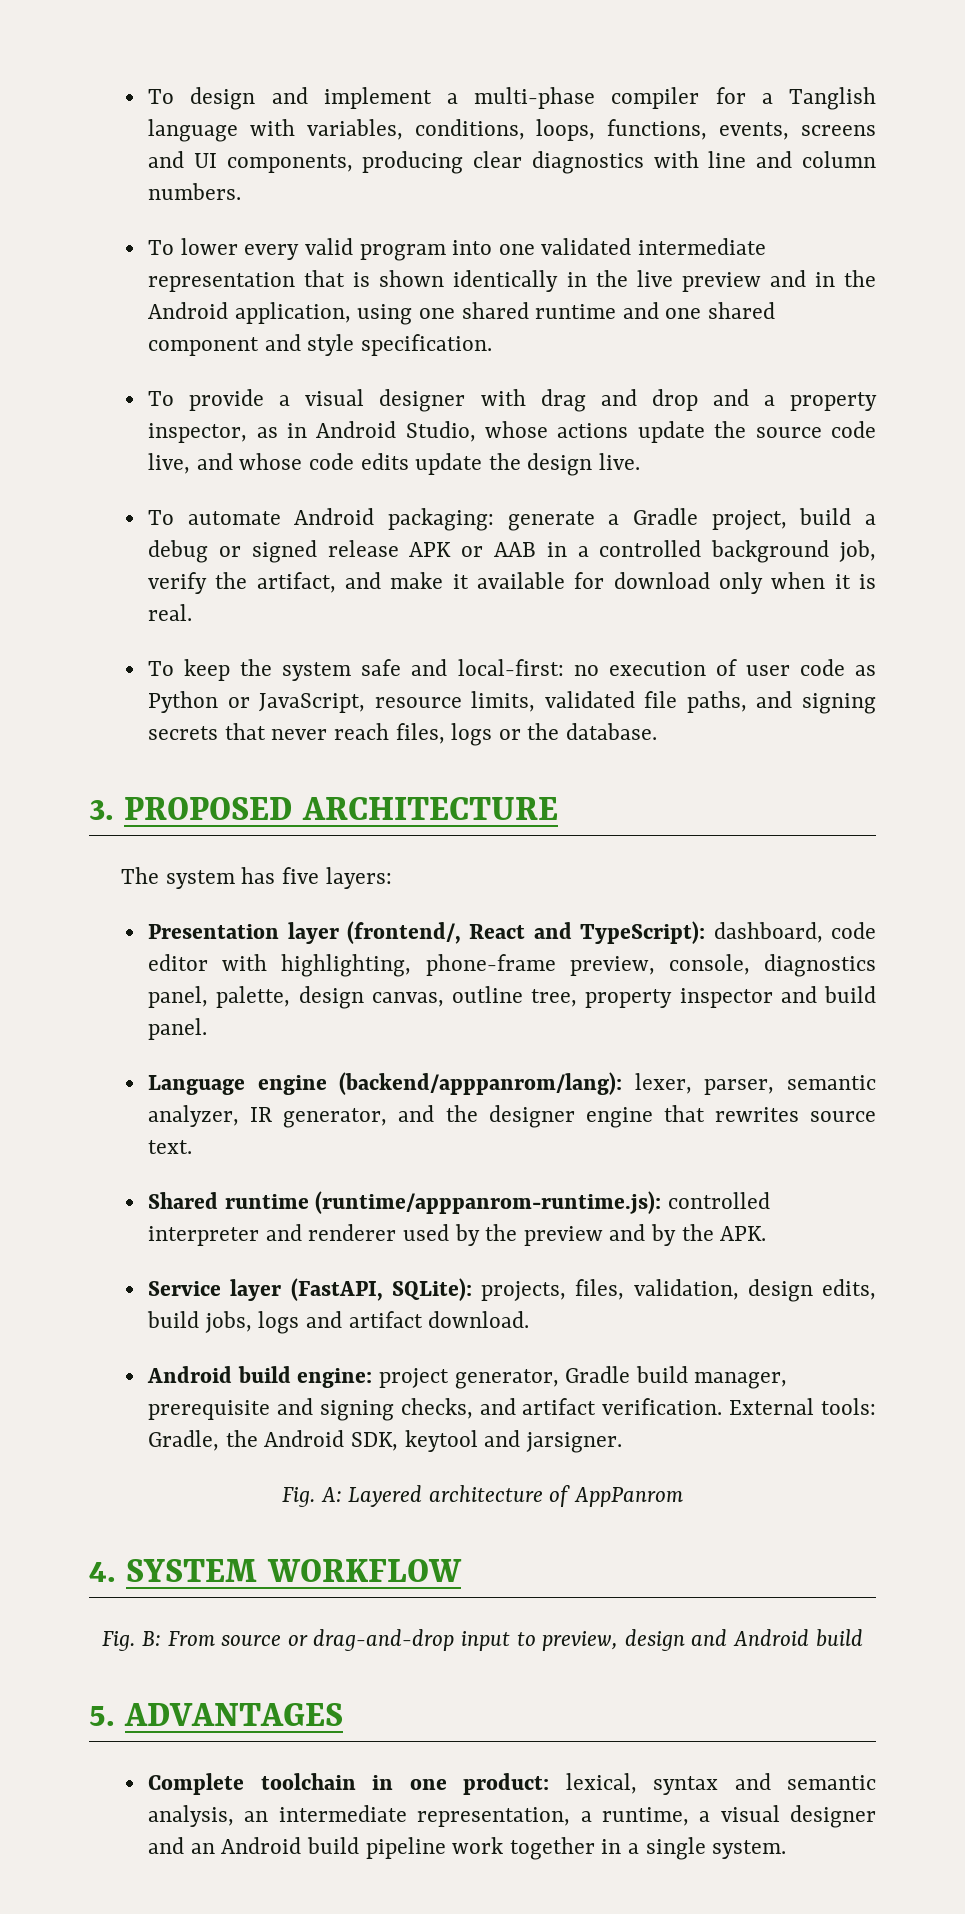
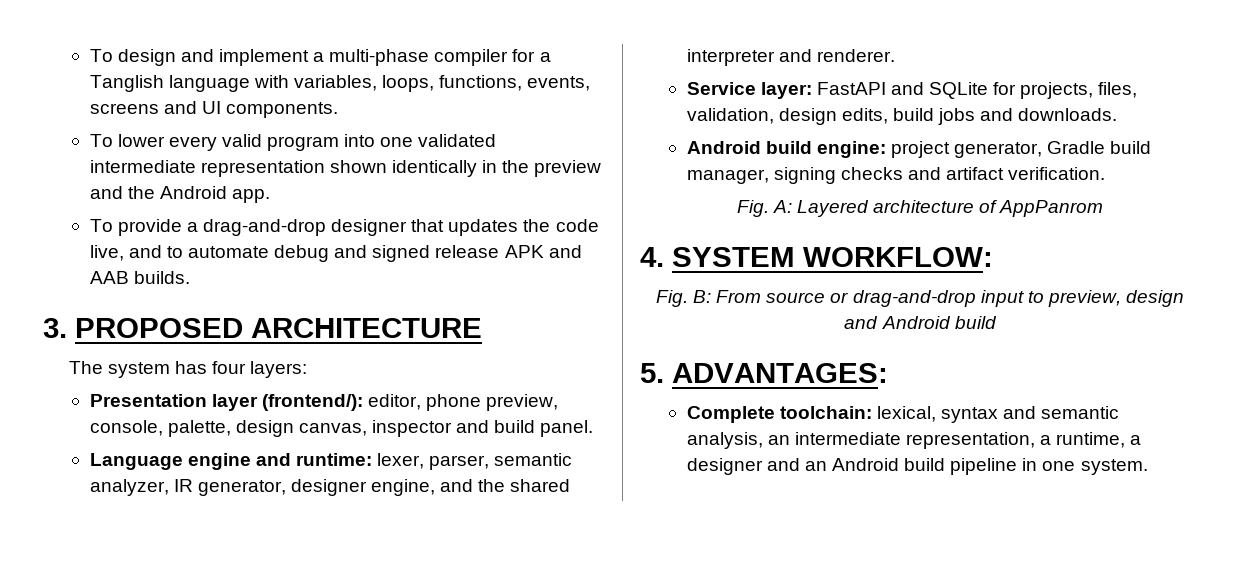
- To design and implement a multi-phase compiler for a Tanglish language with variables, conditions, loops, functions, events, screens and UI components, producing clear diagnostics with line and column numbers.
+ To design and implement a multi-phase compiler for a Tanglish language with variables, loops, functions, events, screens and UI components.
- To lower every valid program into one validated intermediate representation that is shown identically in the live preview and in the Android application, using one shared runtime and one shared component and style specification.
- To provide a visual designer with drag and drop and a property inspector, as in Android Studio, whose actions update the source code live, and whose code edits update the design live.
- To automate Android packaging: generate a Gradle project, build a debug or signed release APK or AAB in a controlled background job, verify the artifact, and make it available for download only when it is real.
- To keep the system safe and local-first: no execution of user code as Python or JavaScript, resource limits, validated file paths, and signing secrets that never reach files, logs or the database.
+ To lower every valid program into one validated intermediate representation shown identically in the preview and the Android app.
+ To provide a drag-and-drop designer that updates the code live, and to automate debug and signed release APK and AAB builds.
- The system has five layers:
+ The system has four layers:
- Presentation layer (frontend/, React and TypeScript): dashboard, code editor with highlighting, phone-frame preview, console, diagnostics panel, palette, design canvas, outline tree, property inspector and build panel.
+ Presentation layer (frontend/): editor, phone preview, console, palette, design canvas, inspector and build panel.
- Language engine (backend/apppanrom/lang): lexer, parser, semantic analyzer, IR generator, and the designer engine that rewrites source text.
- Shared runtime (runtime/apppanrom-runtime.js): controlled interpreter and renderer used by the preview and by the APK.
- Service layer (FastAPI, SQLite): projects, files, validation, design edits, build jobs, logs and artifact download.
+ Language engine and runtime: lexer, parser, semantic analyzer, IR generator, designer engine, and the shared interpreter and renderer.
+ Service layer: FastAPI and SQLite for projects, files, validation, design edits, build jobs and downloads.
- Android build engine: project generator, Gradle build manager, prerequisite and signing checks, and artifact verification. External tools: Gradle, the Android SDK, keytool and jarsigner.
+ Android build engine: project generator, Gradle build manager, signing checks and artifact verification.
- 4. SYSTEM WORKFLOW
+ 4. SYSTEM WORKFLOW:
- 5. ADVANTAGES
+ 5. ADVANTAGES:
- Complete toolchain in one product: lexical, syntax and semantic analysis, an intermediate representation, a runtime, a visual designer and an Android build pipeline work together in a single system.
+ Complete toolchain: lexical, syntax and semantic analysis, an intermediate representation, a runtime, a designer and an Android build pipeline in one system.

